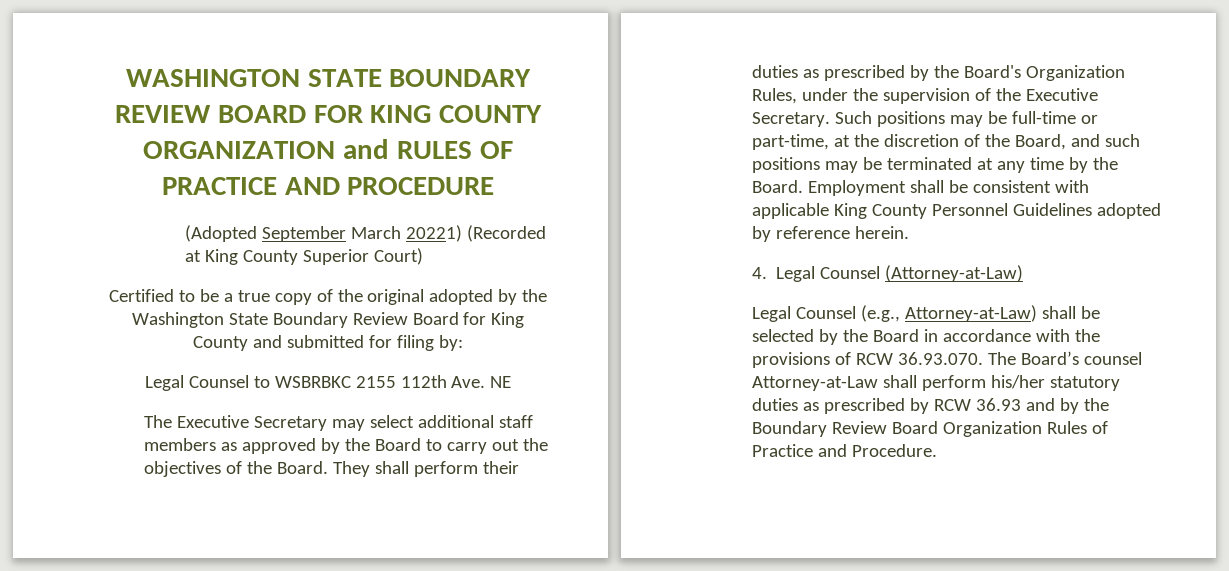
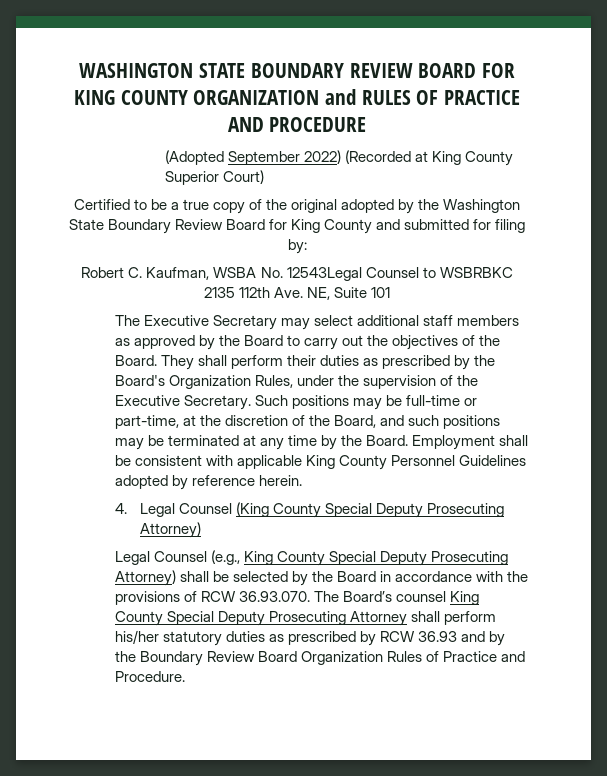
- (Adopted September March 20221) (Recorded at King County Superior Court)
+ (Adopted September 2022) (Recorded at King County Superior Court)
- Legal Counsel to WSBRBKC 2155 112th Ave. NE
+ Robert C. Kaufman, WSBA No. 12543Legal Counsel to WSBRBKC 2135 112th Ave. NE, Suite 101
- 4. Legal Counsel (Attorney-at-Law)
- Legal Counsel (e.g., Attorney-at-Law) shall be selected by the Board in accordance with the provisions of RCW 36.93.070. The Board’s counsel Attorney-at-Law shall perform his/her statutory duties as prescribed by RCW 36.93 and by the Boundary Review Board Organization Rules of Practice and Procedure.
+ 4. Legal Counsel (King County Special Deputy Prosecuting Attorney)
+ Legal Counsel (e.g., King County Special Deputy Prosecuting Attorney) shall be selected by the Board in accordance with the provisions of RCW 36.93.070. The Board’s counsel King County Special Deputy Prosecuting Attorney shall perform his/her statutory duties as prescribed by RCW 36.93 and by the Boundary Review Board Organization Rules of Practice and Procedure.

